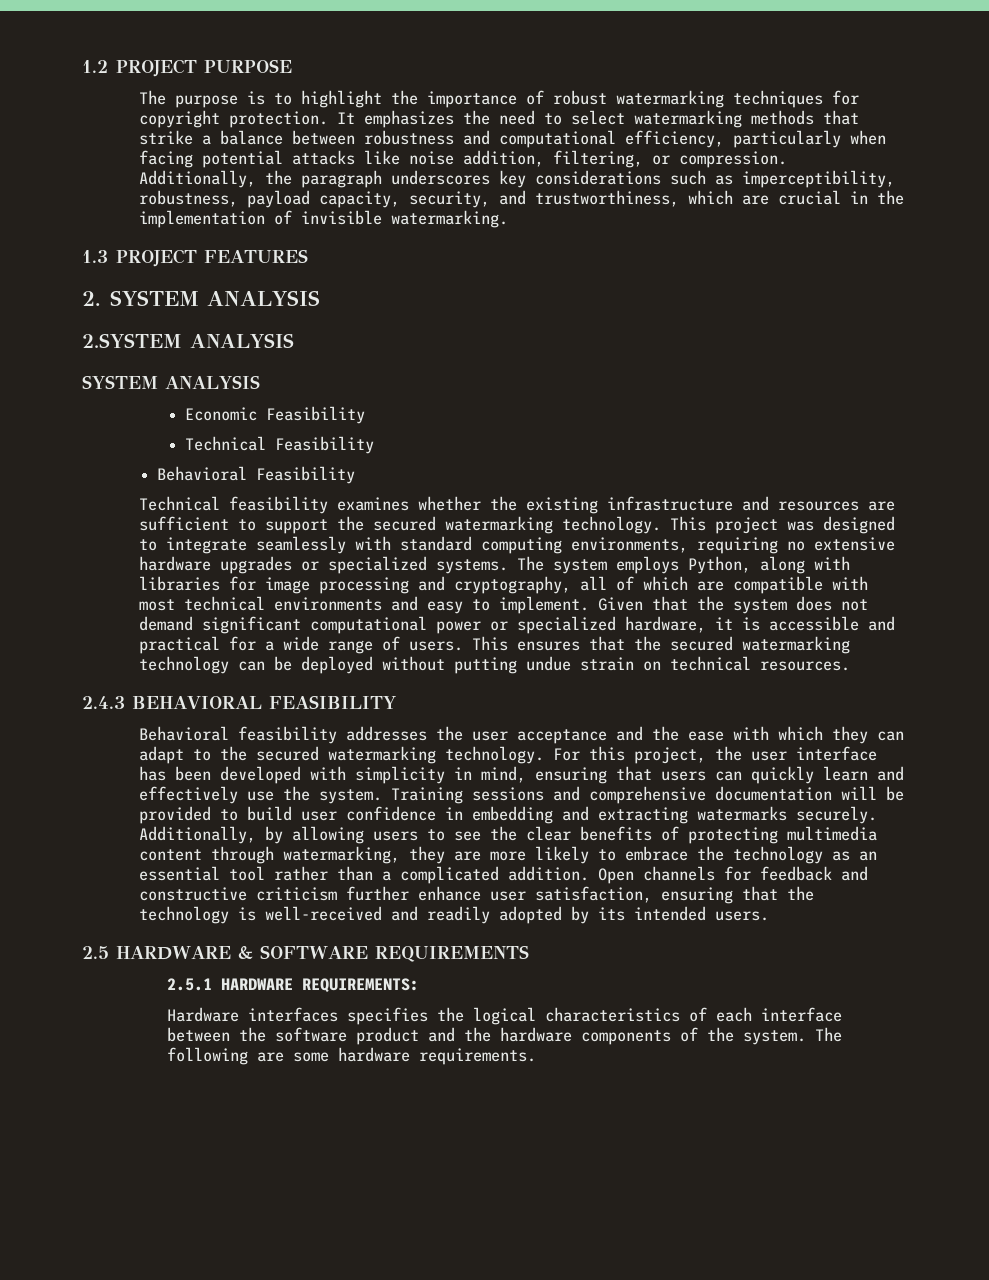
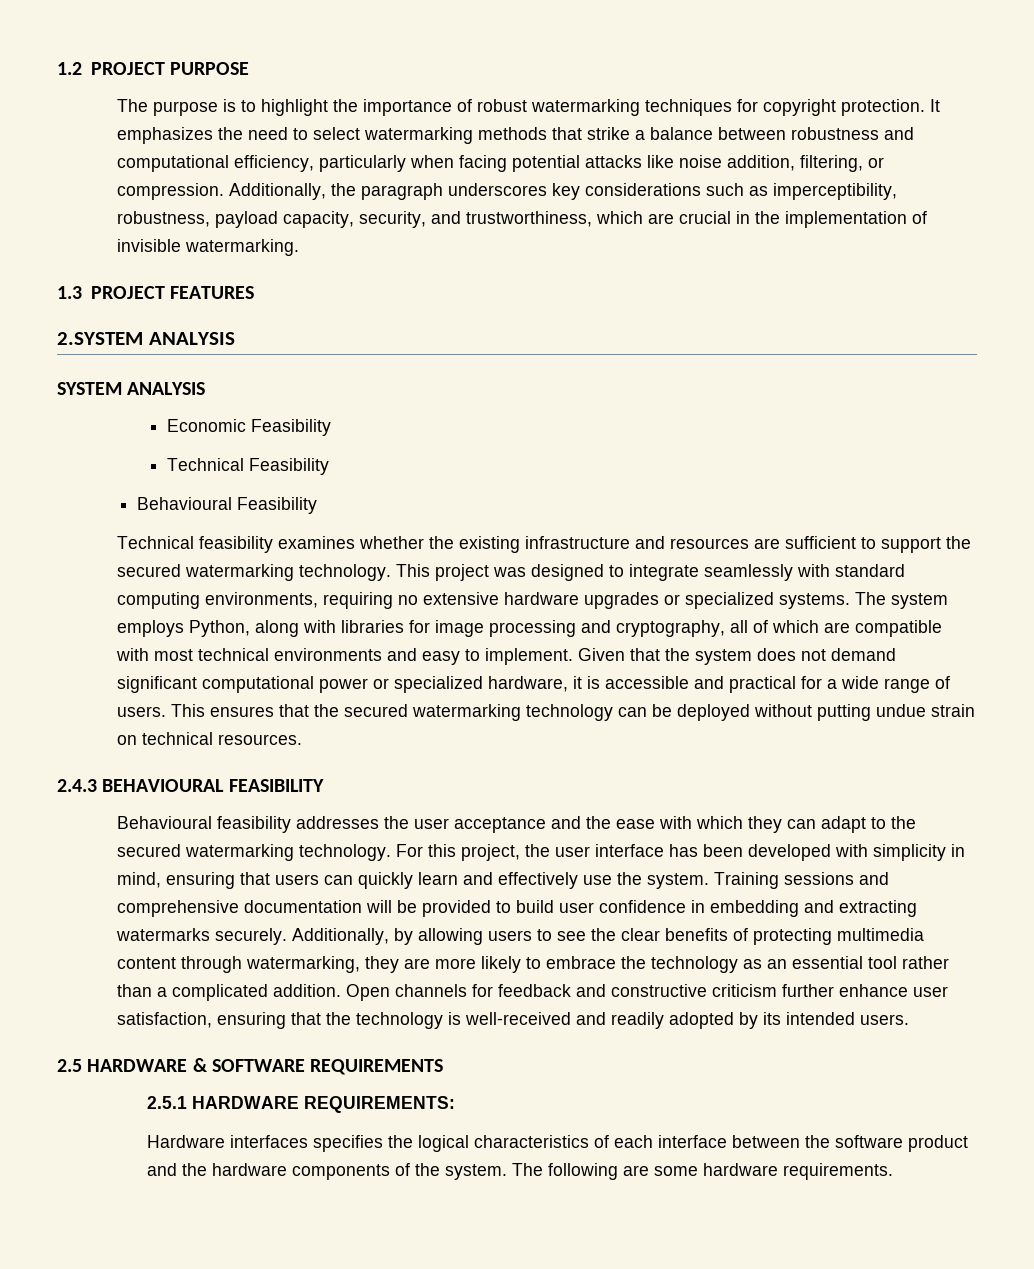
- 2. SYSTEM ANALYSIS
- Behavioral Feasibility
+ Behavioural Feasibility
- 2.4.3 BEHAVIORAL FEASIBILITY
+ 2.4.3 BEHAVIOURAL FEASIBILITY
- Behavioral feasibility addresses the user acceptance and the ease with which they can adapt to the secured watermarking technology.
+ Behavioural feasibility addresses the user acceptance and the ease with which they can adapt to the secured watermarking technology.

